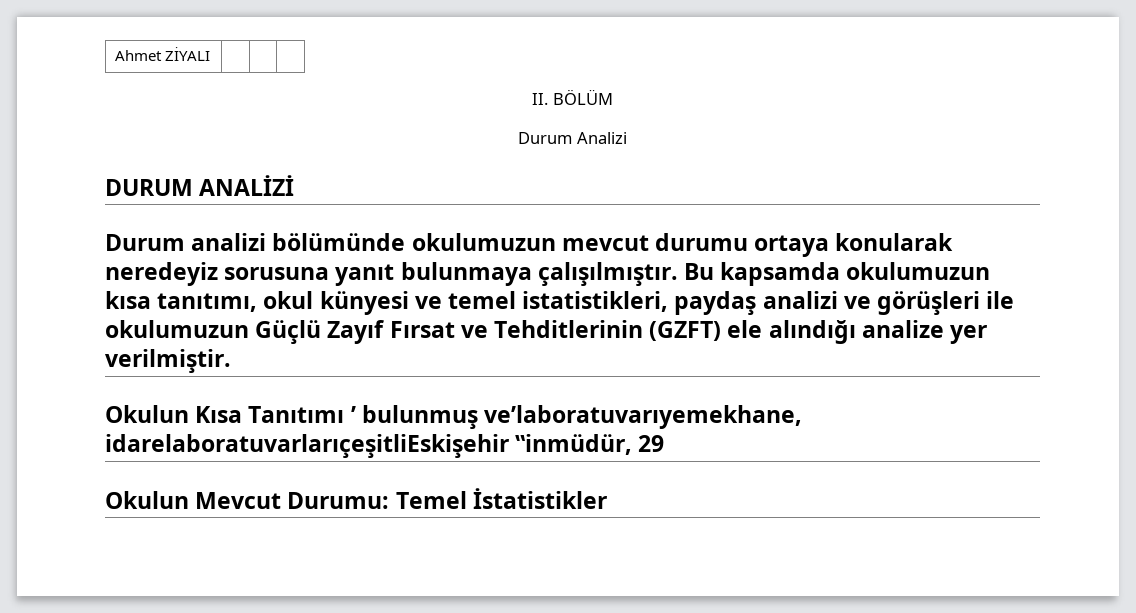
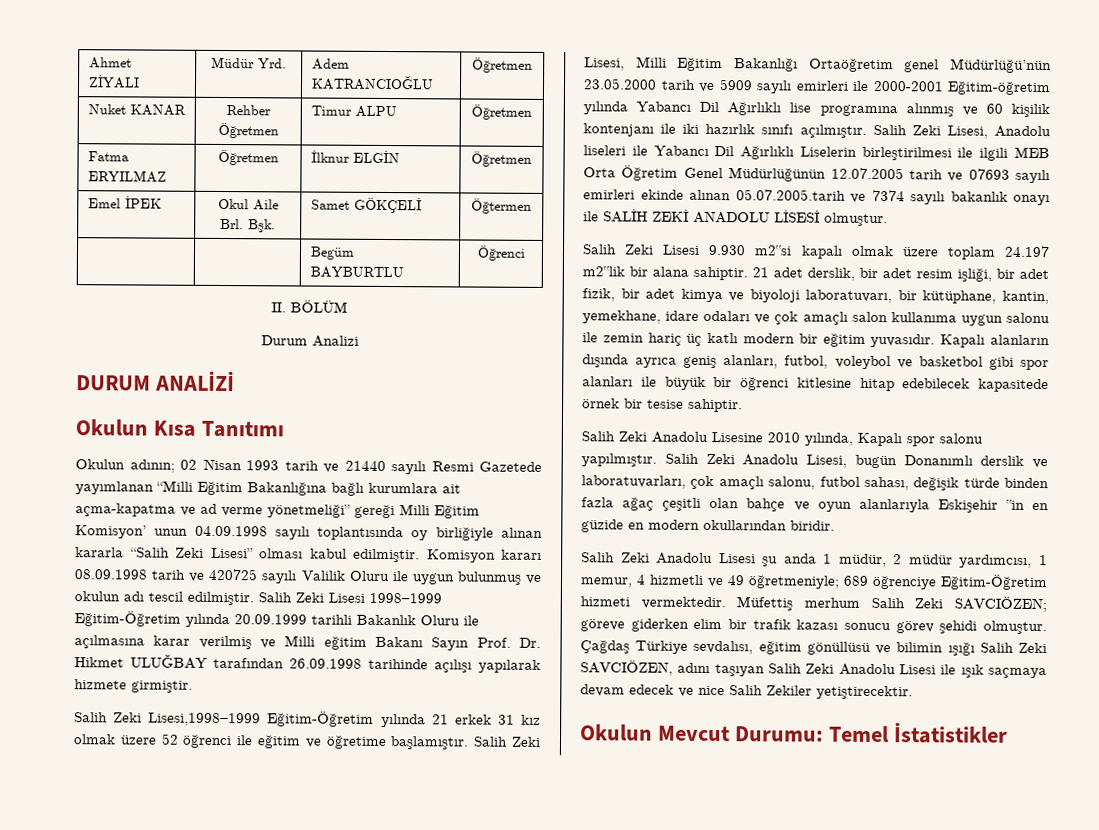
- Ahmet ZİYALI | | |
+ Ahmet ZİYALI | Müdür Yrd. | Adem KATRANCIOĞLU | Öğretmen
+ Nuket KANAR | Rehber Öğretmen | Timur ALPU | Öğretmen
+ Fatma ERYILMAZ | Öğretmen | İlknur ELGİN | Öğretmen
+ Emel İPEK | Okul Aile Brl. Bşk. | Samet GÖKÇELİ | Öğtermen
+ | | Begüm BAYBURTLU | Öğrenci
- Durum analizi bölümünde okulumuzun mevcut durumu ortaya konularak neredeyiz sorusuna yanıt bulunmaya çalışılmıştır. Bu kapsamda okulumuzun kısa tanıtımı, okul künyesi ve temel istatistikleri, paydaş analizi ve görüşleri ile okulumuzun Güçlü Zayıf Fırsat ve Tehditlerinin (GZFT) ele alındığı analize yer verilmiştir.
- Okulun Kısa Tanıtımı ’ bulunmuş ve’laboratuvarıyemekhane, idarelaboratuvarlarıçeşitliEskişehir ‟inmüdür, 29
+ Okulun Kısa Tanıtımı
+ Okulun adının; 02 Nisan 1993 tarih ve 21440 sayılı Resmi Gazetede yayımlanan “Milli Eğitim Bakanlığına bağlı kurumlara ait açma-kapatma ve ad verme yönetmeliği” gereği Milli Eğitim Komisyon’ unun 04.09.1998 sayılı toplantısında oy birliğiyle alınan kararla “Salih Zeki Lisesi” olması kabul edilmiştir. Komisyon kararı 08.09.1998 tarih ve 420725 sayılı Valilik Oluru ile uygun bulunmuş ve okulun adı tescil edilmiştir. Salih Zeki Lisesi 1998–1999 Eğitim-Öğretim yılında 20.09.1999 tarihli Bakanlık Oluru ile açılmasına karar verilmiş ve Milli eğitim Bakanı Sayın Prof. Dr. Hikmet ULUĞBAY tarafından 26.09.1998 tarihinde açılışı yapılarak hizmete girmiştir.
+ Salih Zeki Lisesi,1998–1999 Eğitim-Öğretim yılında 21 erkek 31 kız olmak üzere 52 öğrenci ile eğitim ve öğretime başlamıştır. Salih Zeki Lisesi, Milli Eğitim Bakanlığı Ortaöğretim genel Müdürlüğü’nün 23.05.2000 tarih ve 5909 sayılı emirleri ile 2000-2001 Eğitim-öğretim yılında Yabancı Dil Ağırlıklı lise programına alınmış ve 60 kişilik kontenjanı ile iki hazırlık sınıfı açılmıştır. Salih Zeki Lisesi, Anadolu liseleri ile Yabancı Dil Ağırlıklı Liselerin birleştirilmesi ile ilgili MEB Orta Öğretim Genel Müdürlüğünün 12.07.2005 tarih ve 07693 sayılı emirleri ekinde alınan 05.07.2005.tarih ve 7374 sayılı bakanlık onayı ile SALİH ZEKİ ANADOLU LİSESİ olmuştur.
+ Salih Zeki Lisesi 9.930 m2‟si kapalı olmak üzere toplam 24.197 m2‟lik bir alana sahiptir. 21 adet derslik, bir adet resim işliği, bir adet fizik, bir adet kimya ve biyoloji laboratuvarı, bir kütüphane, kantin, yemekhane, idare odaları ve çok amaçlı salon kullanıma uygun salonu ile zemin hariç üç katlı modern bir eğitim yuvasıdır. Kapalı alanların dışında ayrıca geniş alanları, futbol, voleybol ve basketbol gibi spor alanları ile büyük bir öğrenci kitlesine hitap edebilecek kapasitede örnek bir tesise sahiptir.
+ Salih Zeki Anadolu Lisesine 2010 yılında, Kapalı spor salonu yapılmıştır. Salih Zeki Anadolu Lisesi, bugün Donanımlı derslik ve laboratuvarları, çok amaçlı salonu, futbol sahası, değişik türde binden fazla ağaç çeşitli olan bahçe ve oyun alanlarıyla Eskişehir ‟in en güzide en modern okullarından biridir.
+ Salih Zeki Anadolu Lisesi şu anda 1 müdür, 2 müdür yardımcısı, 1 memur, 4 hizmetli ve 49 öğretmeniyle; 689 öğrenciye Eğitim-Öğretim hizmeti vermektedir. Müfettiş merhum Salih Zeki SAVCIÖZEN; göreve giderken elim bir trafik kazası sonucu görev şehidi olmuştur. Çağdaş Türkiye sevdalısı, eğitim gönüllüsü ve bilimin ışığı Salih Zeki SAVCIÖZEN, adını taşıyan Salih Zeki Anadolu Lisesi ile ışık saçmaya devam edecek ve nice Salih Zekiler yetiştirecektir.

